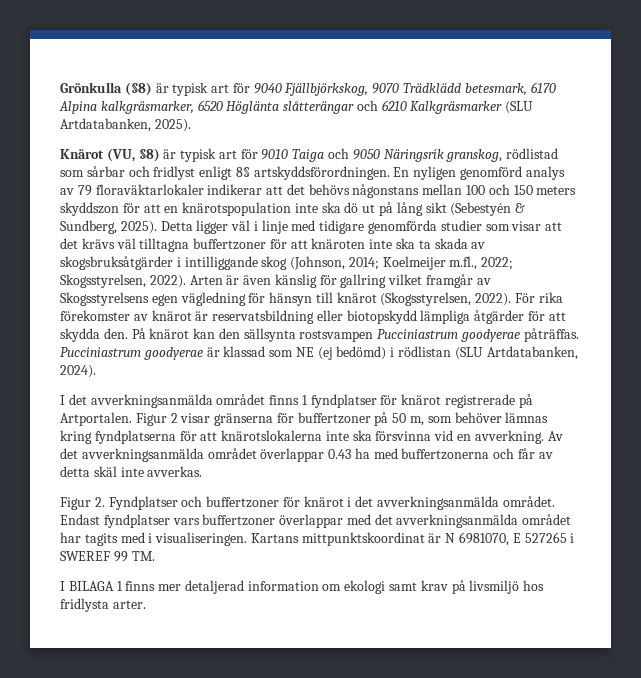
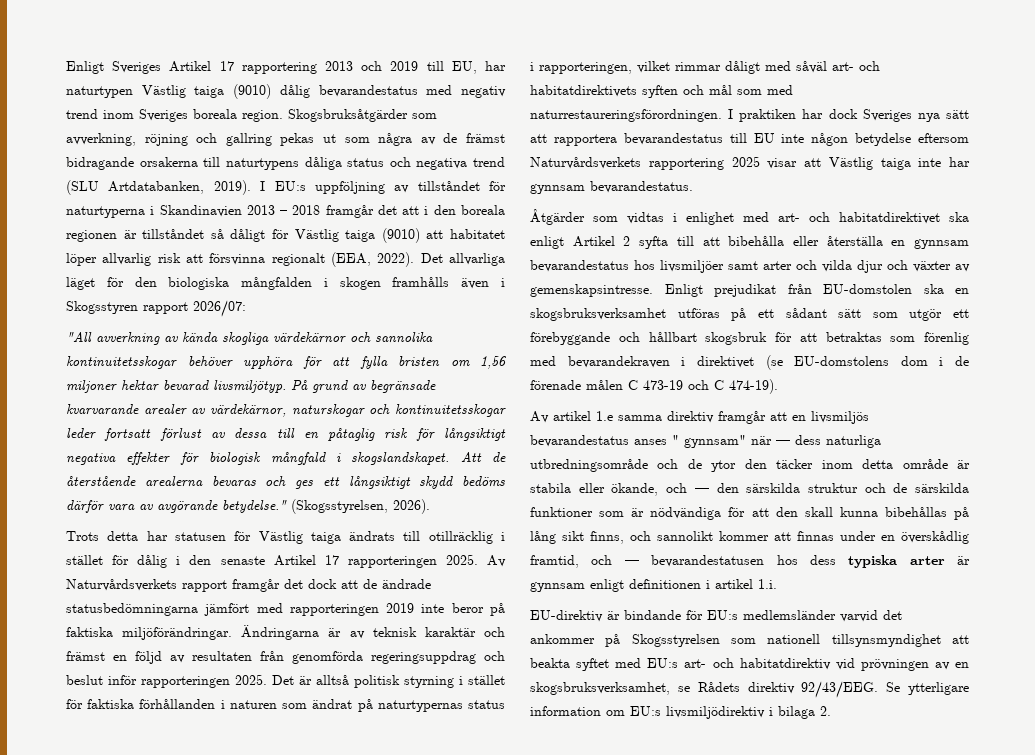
- Grönkulla (§8) är typisk art för 9040 Fjällbjörkskog, 9070 Trädklädd betesmark, 6170 Alpina kalkgräsmarker, 6520 Höglänta slåtterängar och 6210 Kalkgräsmarker (SLU Artdatabanken, 2025).
- Knärot (VU, §8) är typisk art för 9010 Taiga och 9050 Näringsrik granskog, rödlistad som sårbar och fridlyst enligt 8§ artskyddsförordningen. En nyligen genomförd analys av 79 floraväktarlokaler indikerar att det behövs någonstans mellan 100 och 150 meters skyddszon för att en knärotspopulation inte ska dö ut på lång sikt (Sebestyén & Sundberg, 2025). Detta ligger väl i linje med tidigare genomförda studier som visar att det krävs väl tilltagna buffertzoner för att knäroten inte ska ta skada av skogsbruksåtgärder i intilliggande skog (Johnson, 2014; Koelmeijer m.fl., 2022; Skogsstyrelsen, 2022). Arten är även känslig för gallring vilket framgår av Skogsstyrelsens egen vägledning för hänsyn till knärot (Skogsstyrelsen, 2022). För rika förekomster av knärot är reservatsbildning eller biotopskydd lämpliga åtgärder för att skydda den. På knärot kan den sällsynta rostsvampen Pucciniastrum goodyerae påträffas. Pucciniastrum goodyerae är klassad som NE (ej bedömd) i rödlistan (SLU Artdatabanken, 2024).
- I det avverkningsanmälda området finns 1 fyndplatser för knärot registrerade på Artportalen. Figur 2 visar gränserna för buffertzoner på 50 m, som behöver lämnas kring fyndplatserna för att knärotslokalerna inte ska försvinna vid en avverkning. Av det avverkningsanmälda området överlappar 0.43 ha med buffertzonerna och får av detta skäl inte avverkas.
- Figur 2. Fyndplatser och buffertzoner för knärot i det avverkningsanmälda området. Endast fyndplatser vars buffertzoner överlappar med det avverkningsanmälda området har tagits med i visualiseringen. Kartans mittpunktskoordinat är N 6981070, E 527265 i SWEREF 99 TM.
- I BILAGA 1 finns mer detaljerad information om ekologi samt krav på livsmiljö hos fridlysta arter.
+ Enligt Sveriges Artikel 17 rapportering 2013 och 2019 till EU, har naturtypen Västlig taiga (9010) dålig bevarandestatus med negativ trend inom Sveriges boreala region. Skogsbruksåtgärder som avverkning, röjning och gallring pekas ut som några av de främst bidragande orsakerna till naturtypens dåliga status och negativa trend (SLU Artdatabanken, 2019). I EU:s uppföljning av tillståndet för naturtyperna i Skandinavien 2013 – 2018 framgår det att i den boreala regionen är tillståndet så dåligt för Västlig taiga (9010) att habitatet löper allvarlig risk att försvinna regionalt (EEA, 2022). Det allvarliga läget för den biologiska mångfalden i skogen framhålls även i Skogsstyren rapport 2026/07:
+ "All avverkning av kända skogliga värdekärnor och sannolika kontinuitetsskogar behöver upphöra för att fylla bristen om 1,56 miljoner hektar bevarad livsmiljötyp. På grund av begränsade kvarvarande arealer av värdekärnor, naturskogar och kontinuitetsskogar leder fortsatt förlust av dessa till en påtaglig risk för långsiktigt negativa effekter för biologisk mångfald i skogslandskapet. Att de återstående arealerna bevaras och ges ett långsiktigt skydd bedöms därför vara av avgörande betydelse." (Skogsstyrelsen, 2026).
+ Trots detta har statusen för Västlig taiga ändrats till otillräcklig i stället för dålig i den senaste Artikel 17 rapporteringen 2025. Av Naturvårdsverkets rapport framgår det dock att de ändrade statusbedömningarna jämfört med rapporteringen 2019 inte beror på faktiska miljöförändringar. Ändringarna är av teknisk karaktär och främst en följd av resultaten från genomförda regeringsuppdrag och beslut inför rapporteringen 2025. Det är alltså politisk styrning i stället för faktiska förhållanden i naturen som ändrat på naturtypernas status i rapporteringen, vilket rimmar dåligt med såväl art- och habitatdirektivets syften och mål som med naturrestaureringsförordningen. I praktiken har dock Sveriges nya sätt att rapportera bevarandestatus till EU inte någon betydelse eftersom Naturvårdsverkets rapportering 2025 visar att Västlig taiga inte har gynnsam bevarandestatus.
+ Åtgärder som vidtas i enlighet med art- och habitatdirektivet ska enligt Artikel 2 syfta till att bibehålla eller återställa en gynnsam bevarandestatus hos livsmiljöer samt arter och vilda djur och växter av gemenskapsintresse. Enligt prejudikat från EU-domstolen ska en skogsbruksverksamhet utföras på ett sådant sätt som utgör ett förebyggande och hållbart skogsbruk för att betraktas som förenlig med bevarandekraven i direktivet (se EU-domstolens dom i de förenade målen C 473-19 och C 474-19).
+ Av artikel 1.e samma direktiv framgår att en livsmiljös bevarandestatus anses " gynnsam" när — dess naturliga utbredningsområde och de ytor den täcker inom detta område är stabila eller ökande, och — den särskilda struktur och de särskilda funktioner som är nödvändiga för att den skall kunna bibehållas på lång sikt finns, och sannolikt kommer att finnas under en överskådlig framtid, och — bevarandestatusen hos dess typiska arter är gynnsam enligt definitionen i artikel 1.i.
+ EU-direktiv är bindande för EU:s medlemsländer varvid det ankommer på Skogsstyrelsen som nationell tillsynsmyndighet att beakta syftet med EU:s art- och habitatdirektiv vid prövningen av en skogsbruksverksamhet, se Rådets direktiv 92/43/EEG. Se ytterligare information om EU:s livsmiljödirektiv i bilaga 2.

